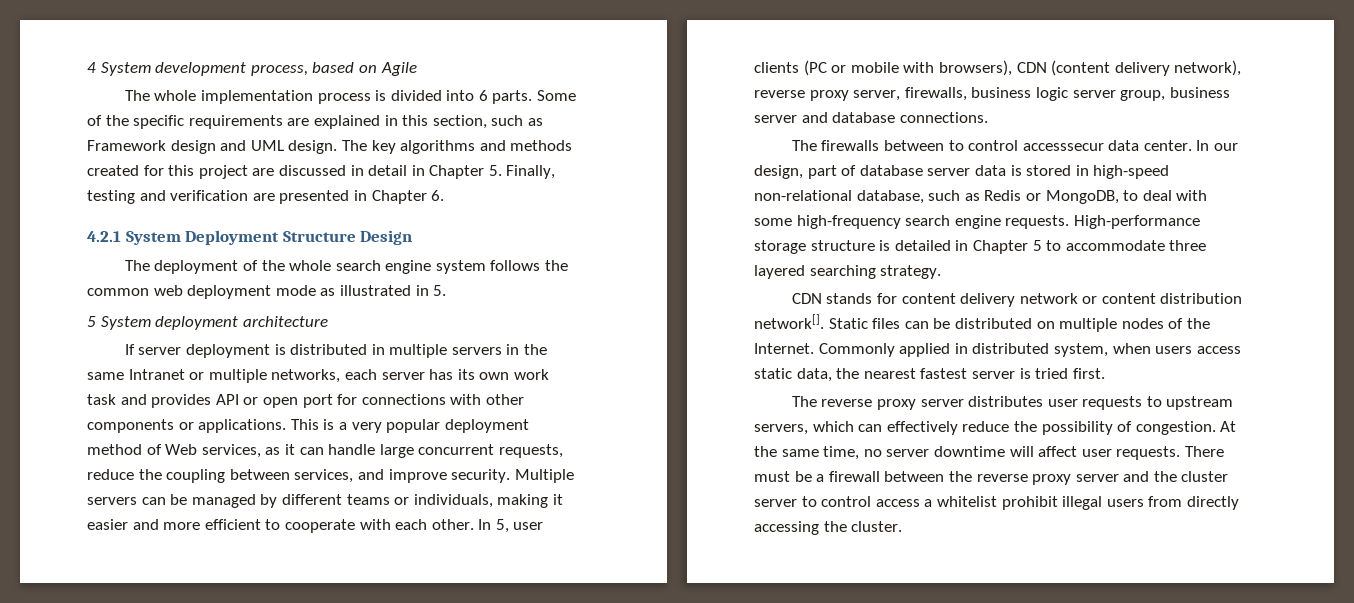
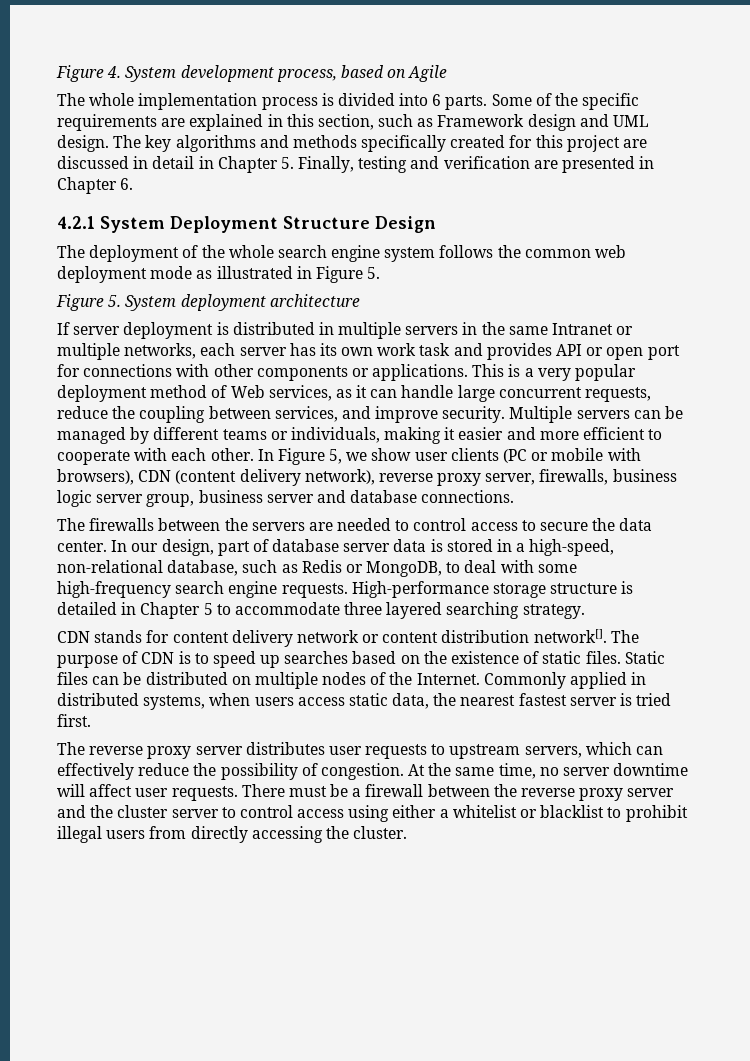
- 4 System development process, based on Agile
+ Figure 4. System development process, based on Agile
- The key algorithms and methods created for this project are discussed in detail in Chapter 5. Finally, testing and verification are presented in Chapter 6.
+ The key algorithms and methods specifically created for this project are discussed in detail in Chapter 5. Finally, testing and verification are presented in Chapter 6.
- The deployment of the whole search engine system follows the common web deployment mode as illustrated in 5.
+ The deployment of the whole search engine system follows the common web deployment mode as illustrated in Figure 5.
- 5 System deployment architecture
+ Figure 5. System deployment architecture
- In 5, user clients (PC or mobile with browsers), CDN (content delivery network), reverse proxy server, firewalls, business logic server group, business server and database connections.
+ In Figure 5, we show user clients (PC or mobile with browsers), CDN (content delivery network), reverse proxy server, firewalls, business logic server group, business server and database connections.
- The firewalls between to control accesssecur data center.
+ The firewalls between the servers are needed to control access to secure the data center.
- In our design, part of database server data is stored in high-speed non-relational database, such as Redis or MongoDB, to deal with some high-frequency search engine requests.
+ In our design, part of database server data is stored in a high-speed, non-relational database, such as Redis or MongoDB, to deal with some high-frequency search engine requests.
+ The purpose of CDN is to speed up searches based on the existence of static files.
- Commonly applied in distributed system, when users access static data, the nearest fastest server is tried first.
+ Commonly applied in distributed systems, when users access static data, the nearest fastest server is tried first.
- There must be a firewall between the reverse proxy server and the cluster server to control access a whitelist prohibit illegal users from directly accessing the cluster.
+ There must be a firewall between the reverse proxy server and the cluster server to control access using either a whitelist or blacklist to prohibit illegal users from directly accessing the cluster.

